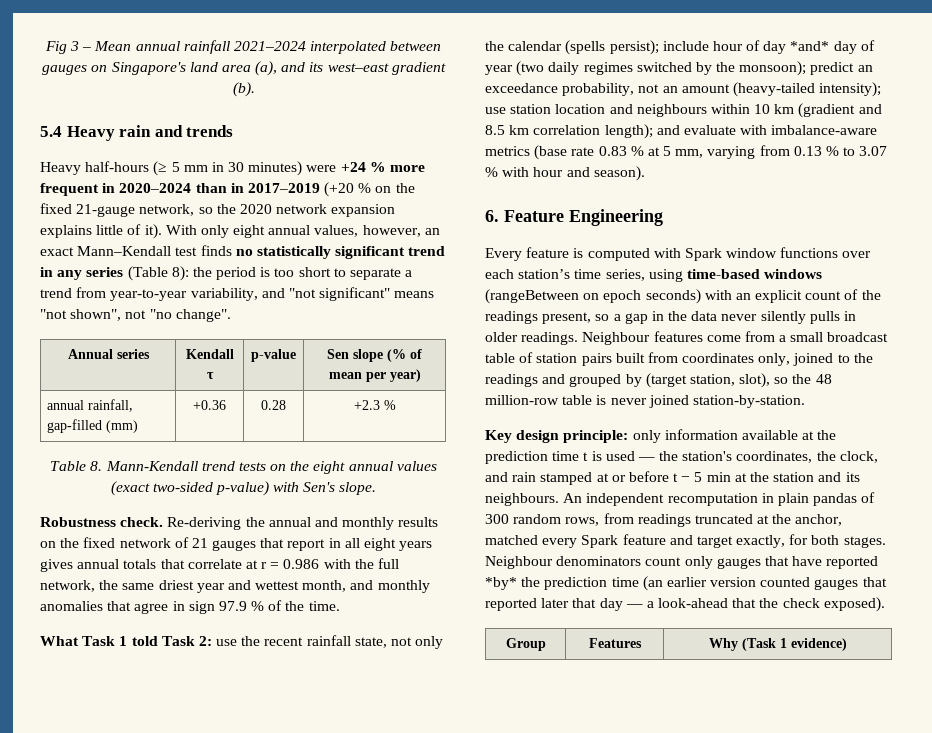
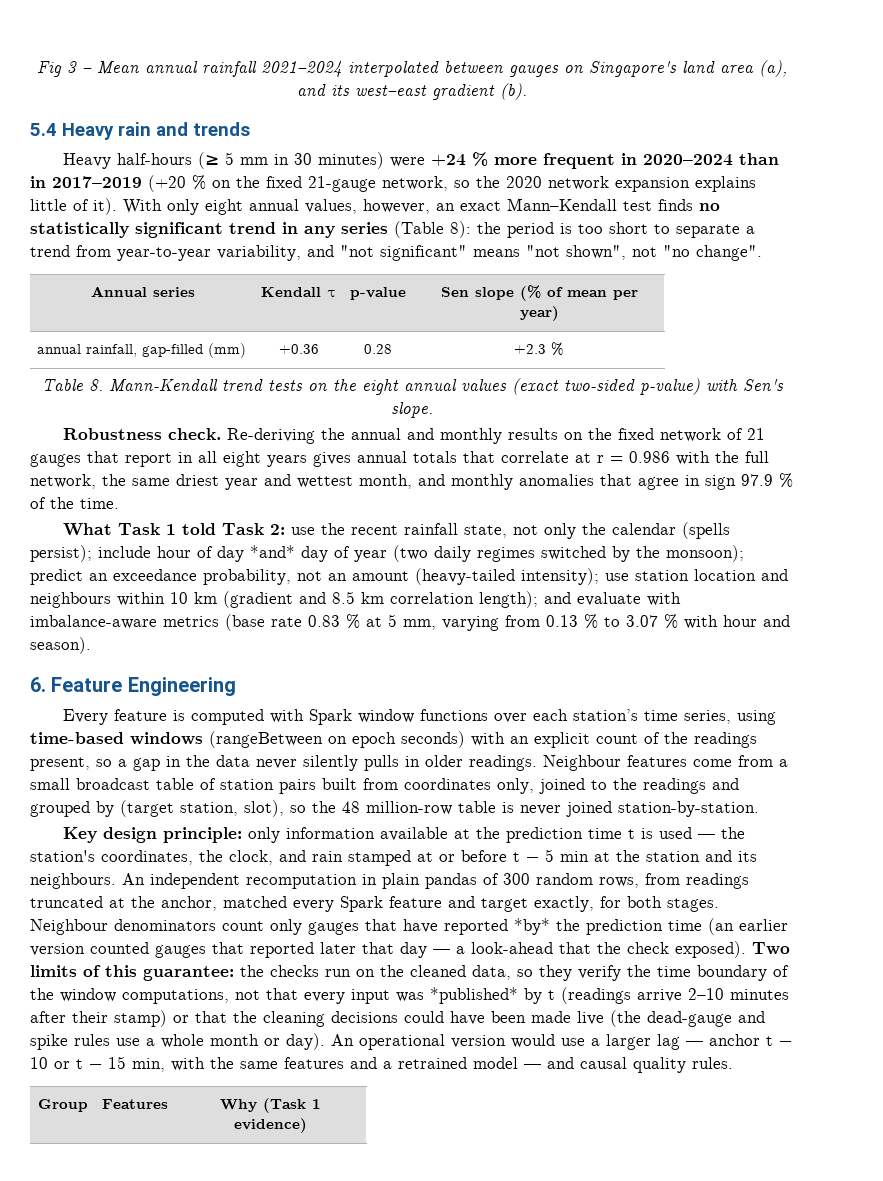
+ Two limits of this guarantee: the checks run on the cleaned data, so they verify the time boundary of the window computations, not that every input was *published* by t (readings arrive 2–10 minutes after their stamp) or that the cleaning decisions could have been made live (the dead-gauge and spike rules use a whole month or day). An operational version would use a larger lag — anchor t − 10 or t − 15 min, with the same features and a retrained model — and causal quality rules.

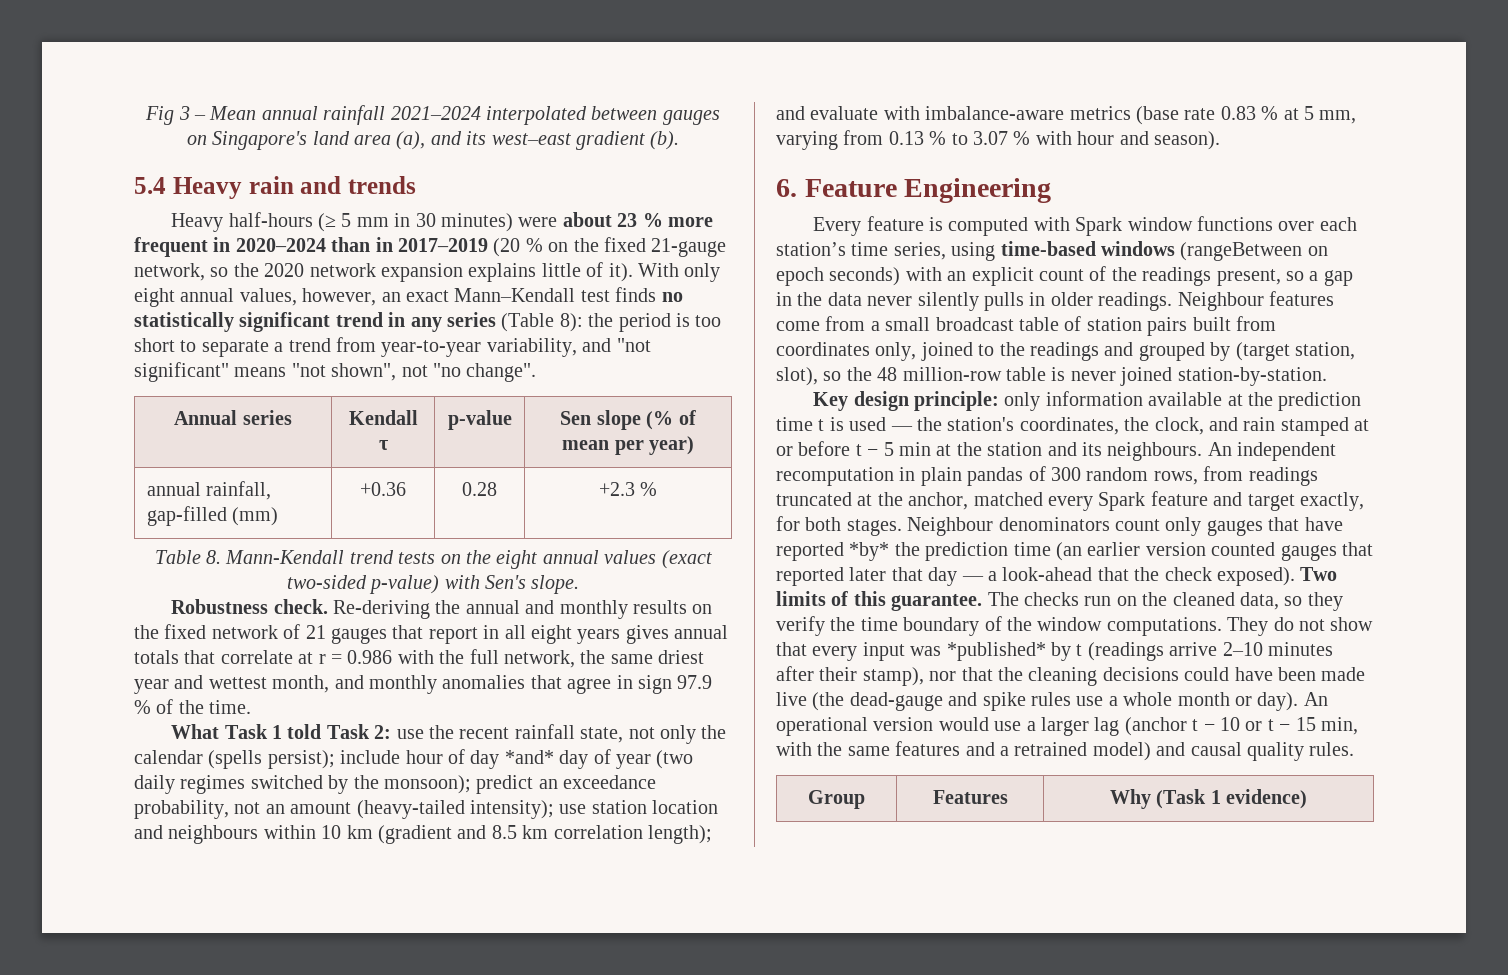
- Heavy half-hours (≥ 5 mm in 30 minutes) were +24 % more frequent in 2020–2024 than in 2017–2019 (+20 % on the fixed 21-gauge network, so the 2020 network expansion explains little of it).
+ Heavy half-hours (≥ 5 mm in 30 minutes) were about 23 % more frequent in 2020–2024 than in 2017–2019 (20 % on the fixed 21-gauge network, so the 2020 network expansion explains little of it).
- Two limits of this guarantee: the checks run on the cleaned data, so they verify the time boundary of the window computations, not that every input was *published* by t (readings arrive 2–10 minutes after their stamp) or that the cleaning decisions could have been made live (the dead-gauge and spike rules use a whole month or day).
+ Two limits of this guarantee. The checks run on the cleaned data, so they verify the time boundary of the window computations. They do not show that every input was *published* by t (readings arrive 2–10 minutes after their stamp), nor that the cleaning decisions could have been made live (the dead-gauge and spike rules use a whole month or day).
- An operational version would use a larger lag — anchor t − 10 or t − 15 min, with the same features and a retrained model — and causal quality rules.
+ An operational version would use a larger lag (anchor t − 10 or t − 15 min, with the same features and a retrained model) and causal quality rules.

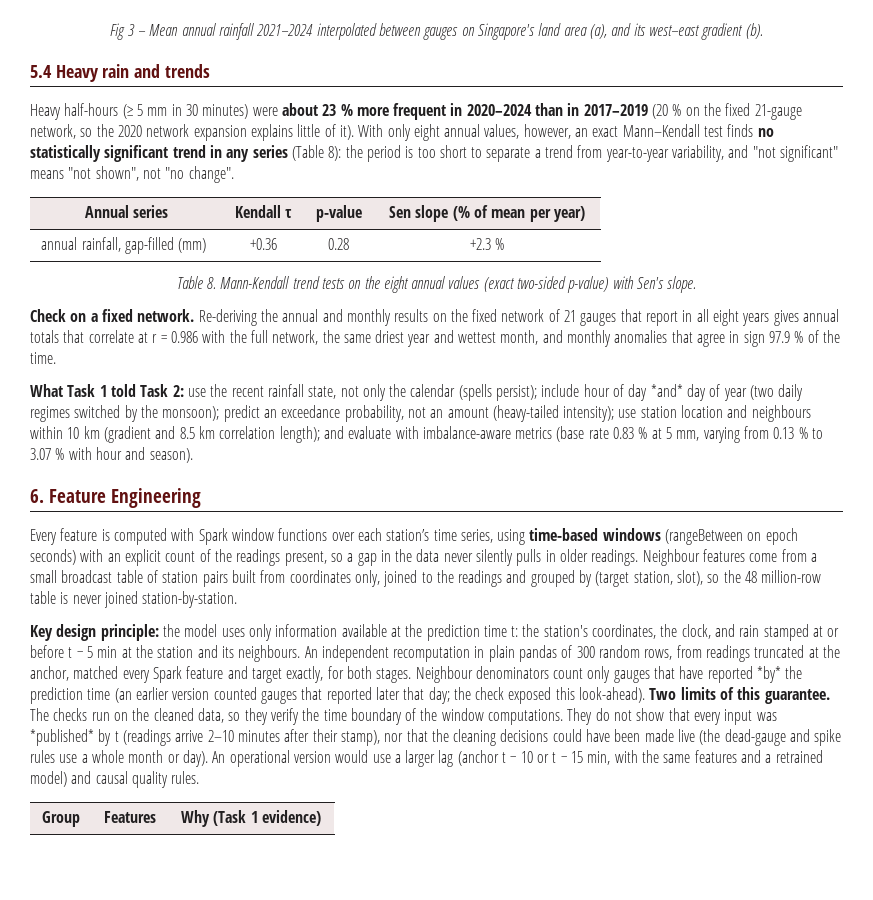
- Robustness check.
+ Check on a fixed network.
- Key design principle: only information available at the prediction time t is used — the station's coordinates, the clock, and rain stamped at or before t − 5 min at the station and its neighbours.
+ Key design principle: the model uses only information available at the prediction time t: the station's coordinates, the clock, and rain stamped at or before t − 5 min at the station and its neighbours.
- Neighbour denominators count only gauges that have reported *by* the prediction time (an earlier version counted gauges that reported later that day — a look-ahead that the check exposed).
+ Neighbour denominators count only gauges that have reported *by* the prediction time (an earlier version counted gauges that reported later that day; the check exposed this look-ahead).

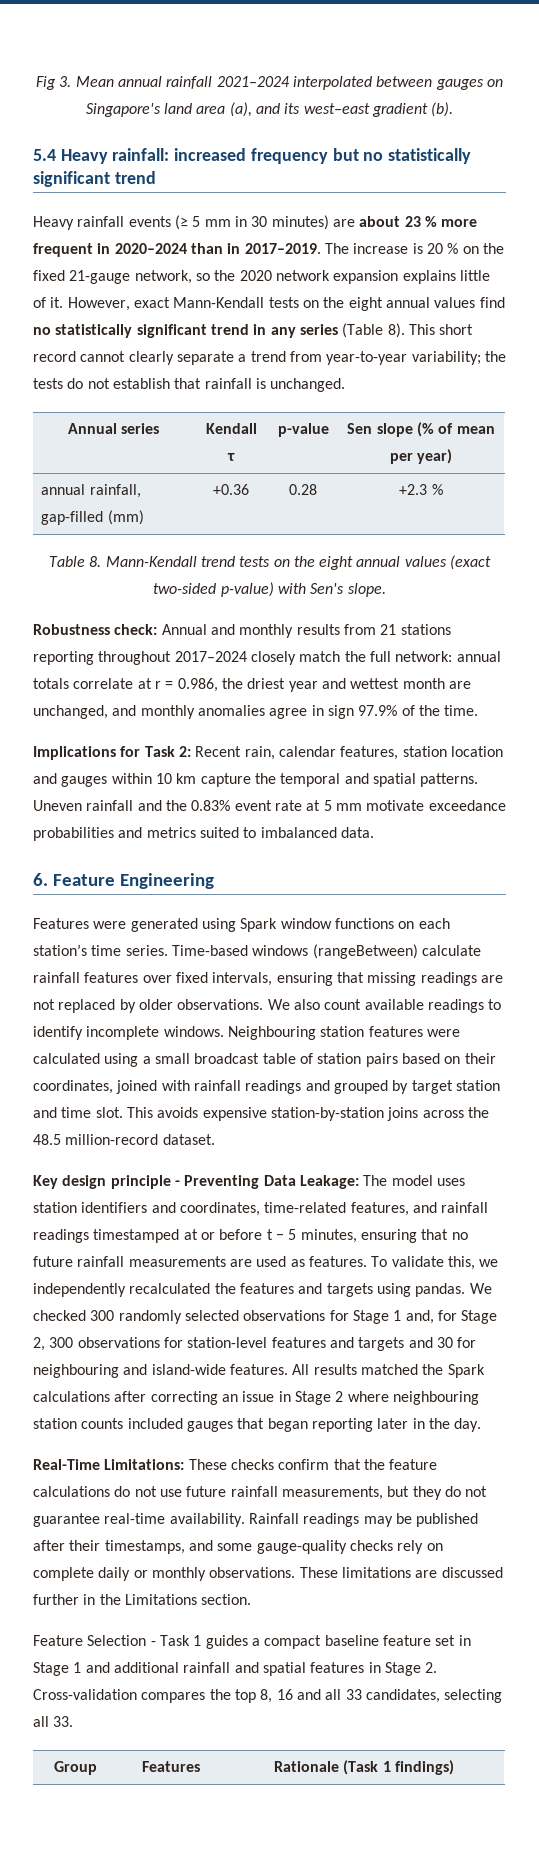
- Fig 3 – Mean annual rainfall 2021–2024 interpolated between gauges on Singapore's land area (a), and its west–east gradient (b).
+ Fig 3. Mean annual rainfall 2021–2024 interpolated between gauges on Singapore's land area (a), and its west–east gradient (b).
- 5.4 Heavy rain and trends
- Heavy half-hours (≥ 5 mm in 30 minutes) were about 23 % more frequent in 2020–2024 than in 2017–2019 (20 % on the fixed 21-gauge network, so the 2020 network expansion explains little of it). With only eight annual values, however, an exact Mann–Kendall test finds no statistically significant trend in any series (Table 8): the period is too short to separate a trend from year-to-year variability, and "not significant" means "not shown", not "no change".
+ 5.4 Heavy rainfall: increased frequency but no statistically significant trend
+ Heavy rainfall events (≥ 5 mm in 30 minutes) are about 23 % more frequent in 2020–2024 than in 2017–2019. The increase is 20 % on the fixed 21-gauge network, so the 2020 network expansion explains little of it. However, exact Mann-Kendall tests on the eight annual values find no statistically significant trend in any series (Table 8). This short record cannot clearly separate a trend from year-to-year variability; the tests do not establish that rainfall is unchanged.
- Check on a fixed network. Re-deriving the annual and monthly results on the fixed network of 21 gauges that report in all eight years gives annual totals that correlate at r = 0.986 with the full network, the same driest year and wettest month, and monthly anomalies that agree in sign 97.9 % of the time.
+ Robustness check: Annual and monthly results from 21 stations reporting throughout 2017–2024 closely match the full network: annual totals correlate at r = 0.986, the driest year and wettest month are unchanged, and monthly anomalies agree in sign 97.9% of the time.
- What Task 1 told Task 2: use the recent rainfall state, not only the calendar (spells persist); include hour of day *and* day of year (two daily regimes switched by the monsoon); predict an exceedance probability, not an amount (heavy-tailed intensity); use station location and neighbours within 10 km (gradient and 8.5 km correlation length); and evaluate with imbalance-aware metrics (base rate 0.83 % at 5 mm, varying from 0.13 % to 3.07 % with hour and season).
+ Implications for Task 2: Recent rain, calendar features, station location and gauges within 10 km capture the temporal and spatial patterns. Uneven rainfall and the 0.83% event rate at 5 mm motivate exceedance probabilities and metrics suited to imbalanced data.
  6. Feature Engineering
- Every feature is computed with Spark window functions over each station’s time series, using time-based windows (rangeBetween on epoch seconds) with an explicit count of the readings present, so a gap in the data never silently pulls in older readings. Neighbour features come from a small broadcast table of station pairs built from coordinates only, joined to the readings and grouped by (target station, slot), so the 48 million-row table is never joined station-by-station.
- Key design principle: the model uses only information available at the prediction time t: the station's coordinates, the clock, and rain stamped at or before t − 5 min at the station and its neighbours. An independent recomputation in plain pandas of 300 random rows, from readings truncated at the anchor, matched every Spark feature and target exactly, for both stages. Neighbour denominators count only gauges that have reported *by* the prediction time (an earlier version counted gauges that reported later that day; the check exposed this look-ahead). Two limits of this guarantee. The checks run on the cleaned data, so they verify the time boundary of the window computations. They do not show that every input was *published* by t (readings arrive 2–10 minutes after their stamp), nor that the cleaning decisions could have been made live (the dead-gauge and spike rules use a whole month or day). An operational version would use a larger lag (anchor t − 10 or t − 15 min, with the same features and a retrained model) and causal quality rules.
+ Features were generated using Spark window functions on each station’s time series. Time-based windows (rangeBetween) calculate rainfall features over fixed intervals, ensuring that missing readings are not replaced by older observations. We also count available readings to identify incomplete windows. Neighbouring station features were calculated using a small broadcast table of station pairs based on their coordinates, joined with rainfall readings and grouped by target station and time slot. This avoids expensive station-by-station joins across the 48.5 million-record dataset.
+ Key design principle - Preventing Data Leakage: The model uses station identifiers and coordinates, time-related features, and rainfall readings timestamped at or before t − 5 minutes, ensuring that no future rainfall measurements are used as features. To validate this, we independently recalculated the features and targets using pandas. We checked 300 randomly selected observations for Stage 1 and, for Stage 2, 300 observations for station-level features and targets and 30 for neighbouring and island-wide features. All results matched the Spark calculations after correcting an issue in Stage 2 where neighbouring station counts included gauges that began reporting later in the day.
+ Real-Time Limitations: These checks confirm that the feature calculations do not use future rainfall measurements, but they do not guarantee real-time availability. Rainfall readings may be published after their timestamps, and some gauge-quality checks rely on complete daily or monthly observations. These limitations are discussed further in the Limitations section.
+ Feature Selection - Task 1 guides a compact baseline feature set in Stage 1 and additional rainfall and spatial features in Stage 2. Cross-validation compares the top 8, 16 and all 33 candidates, selecting all 33.
- Group | Features | Why (Task 1 evidence)
+ Group | Features | Rationale (Task 1 findings)

